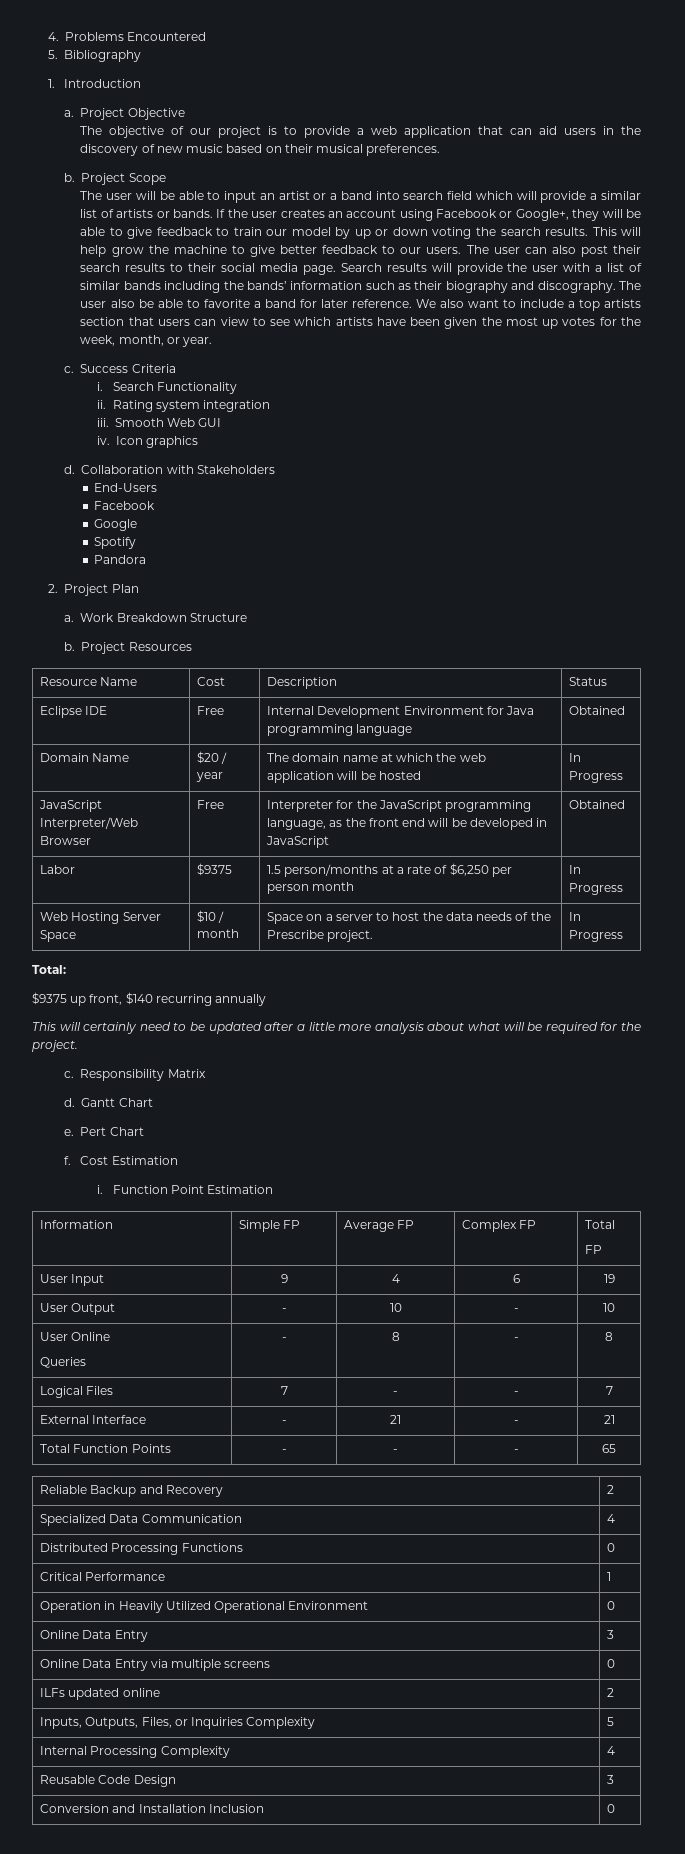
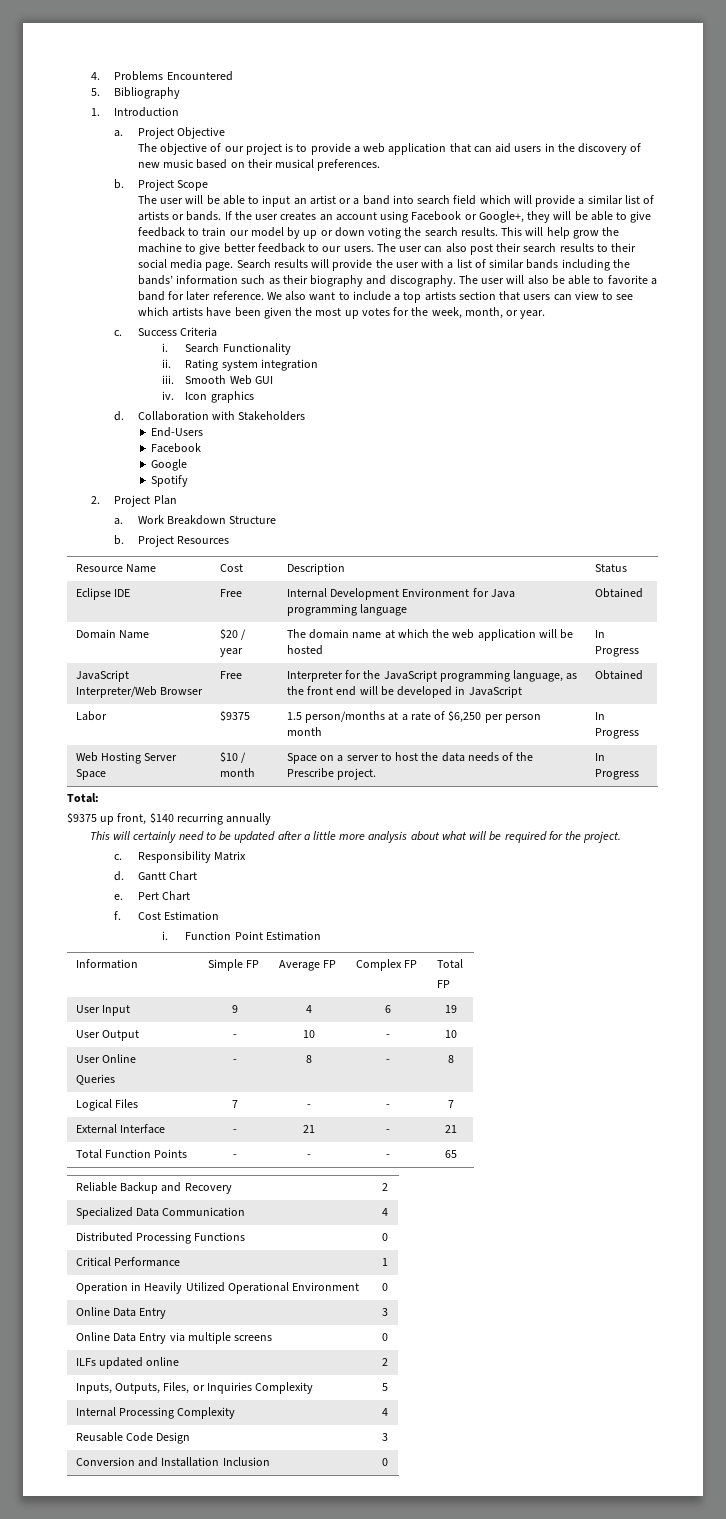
- The user also be able to favorite a band for later reference.
+ The user will also be able to favorite a band for later reference.
- Pandora

